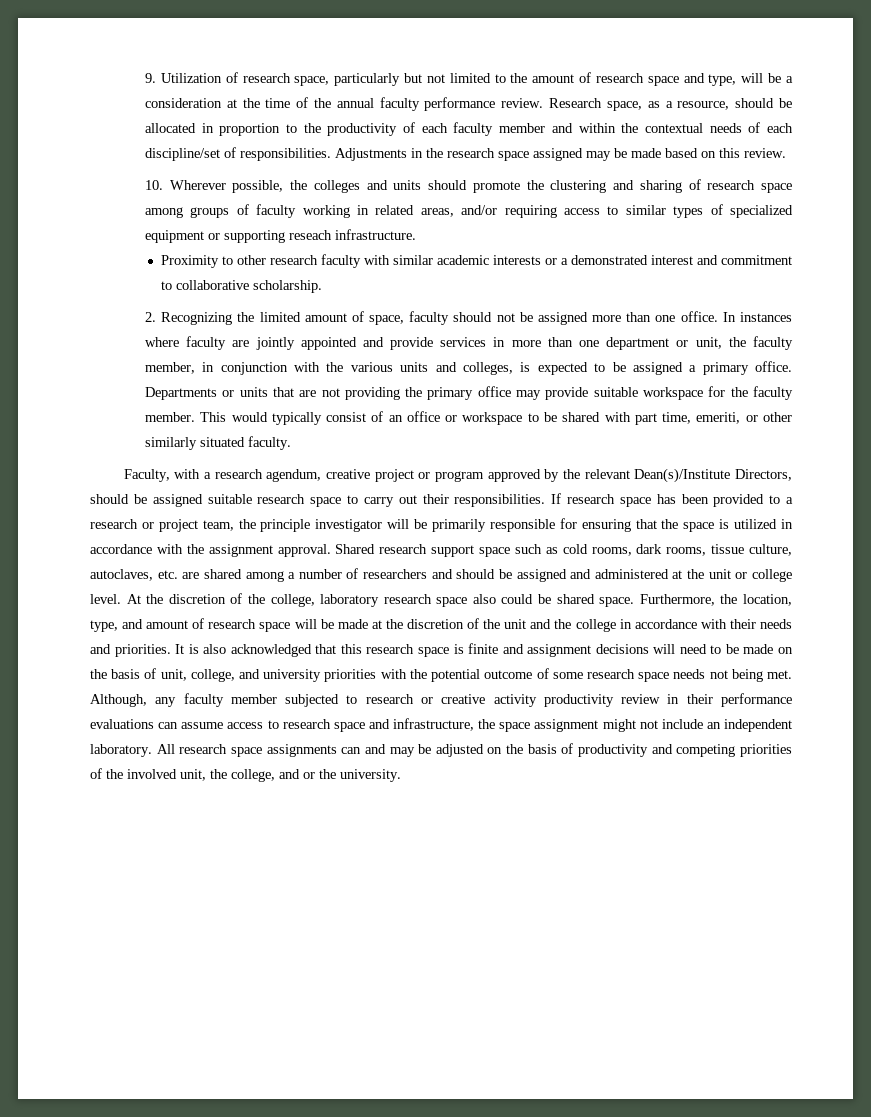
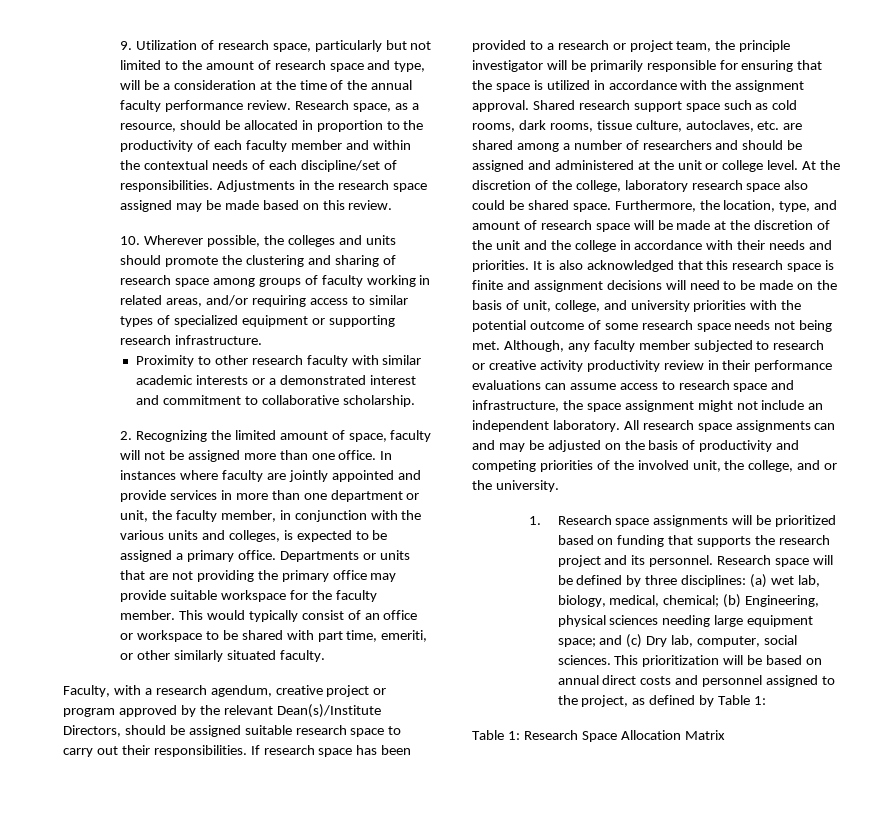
- 10. Wherever possible, the colleges and units should promote the clustering and sharing of research space among groups of faculty working in related areas, and/or requiring access to similar types of specialized equipment or supporting reseach infrastructure.
+ 10. Wherever possible, the colleges and units should promote the clustering and sharing of research space among groups of faculty working in related areas, and/or requiring access to similar types of specialized equipment or supporting research infrastructure.
- 2. Recognizing the limited amount of space, faculty should not be assigned more than one office.
+ 2. Recognizing the limited amount of space, faculty will not be assigned more than one office.
+ 1. Research space assignments will be prioritized based on funding that supports the research project and its personnel. Research space will be defined by three disciplines: (a) wet lab, biology, medical, chemical; (b) Engineering, physical sciences needing large equipment space; and (c) Dry lab, computer, social sciences. This prioritization will be based on annual direct costs and personnel assigned to the project, as defined by Table 1:
+ Table 1: Research Space Allocation Matrix

